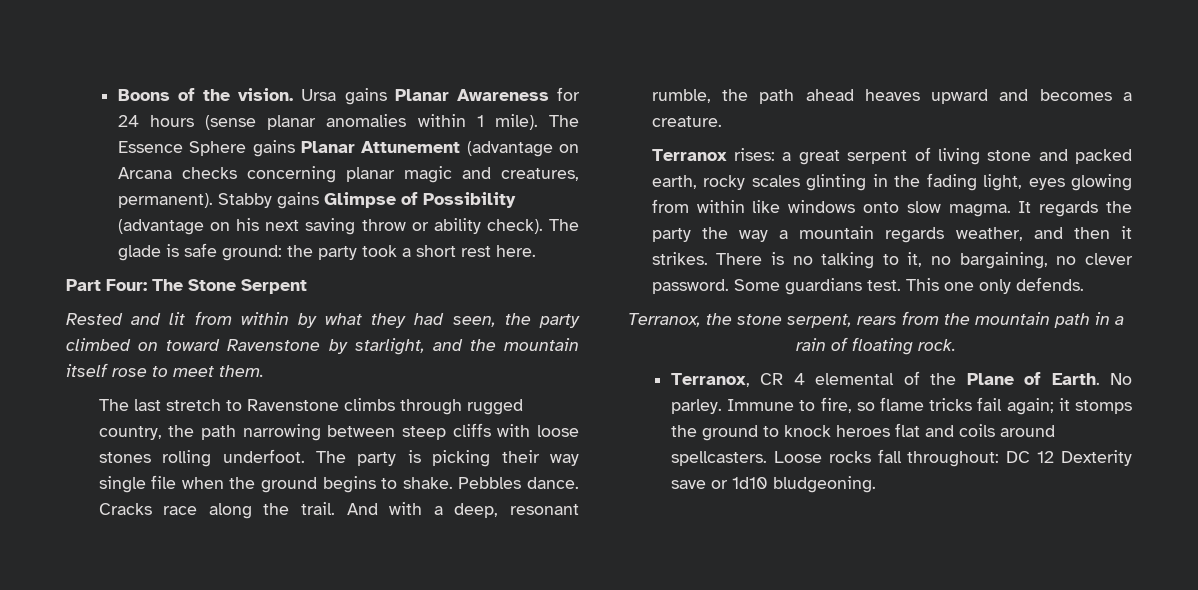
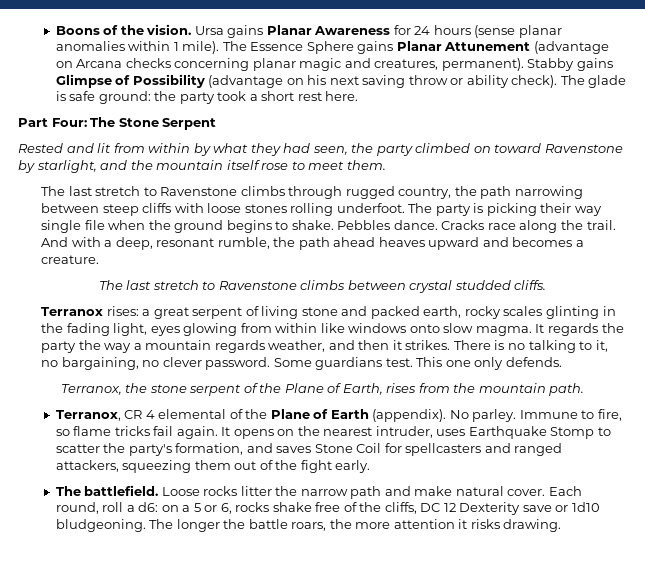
+ The last stretch to Ravenstone climbs between crystal studded cliffs.
- Terranox, the stone serpent, rears from the mountain path in a rain of floating rock.
+ Terranox, the stone serpent of the Plane of Earth, rises from the mountain path.
- Terranox, CR 4 elemental of the Plane of Earth.
+ Terranox, CR 4 elemental of the Plane of Earth (appendix).
- Immune to fire, so flame tricks fail again; it stomps the ground to knock heroes flat and coils around spellcasters. Loose rocks fall throughout: DC 12 Dexterity save or 1d10 bludgeoning.
+ Immune to fire, so flame tricks fail again. It opens on the nearest intruder, uses Earthquake Stomp to scatter the party's formation, and saves Stone Coil for spellcasters and ranged attackers, squeezing them out of the fight early.
+ The battlefield. Loose rocks litter the narrow path and make natural cover. Each round, roll a d6: on a 5 or 6, rocks shake free of the cliffs, DC 12 Dexterity save or 1d10 bludgeoning.
+ The longer the battle roars, the more attention it risks drawing.

